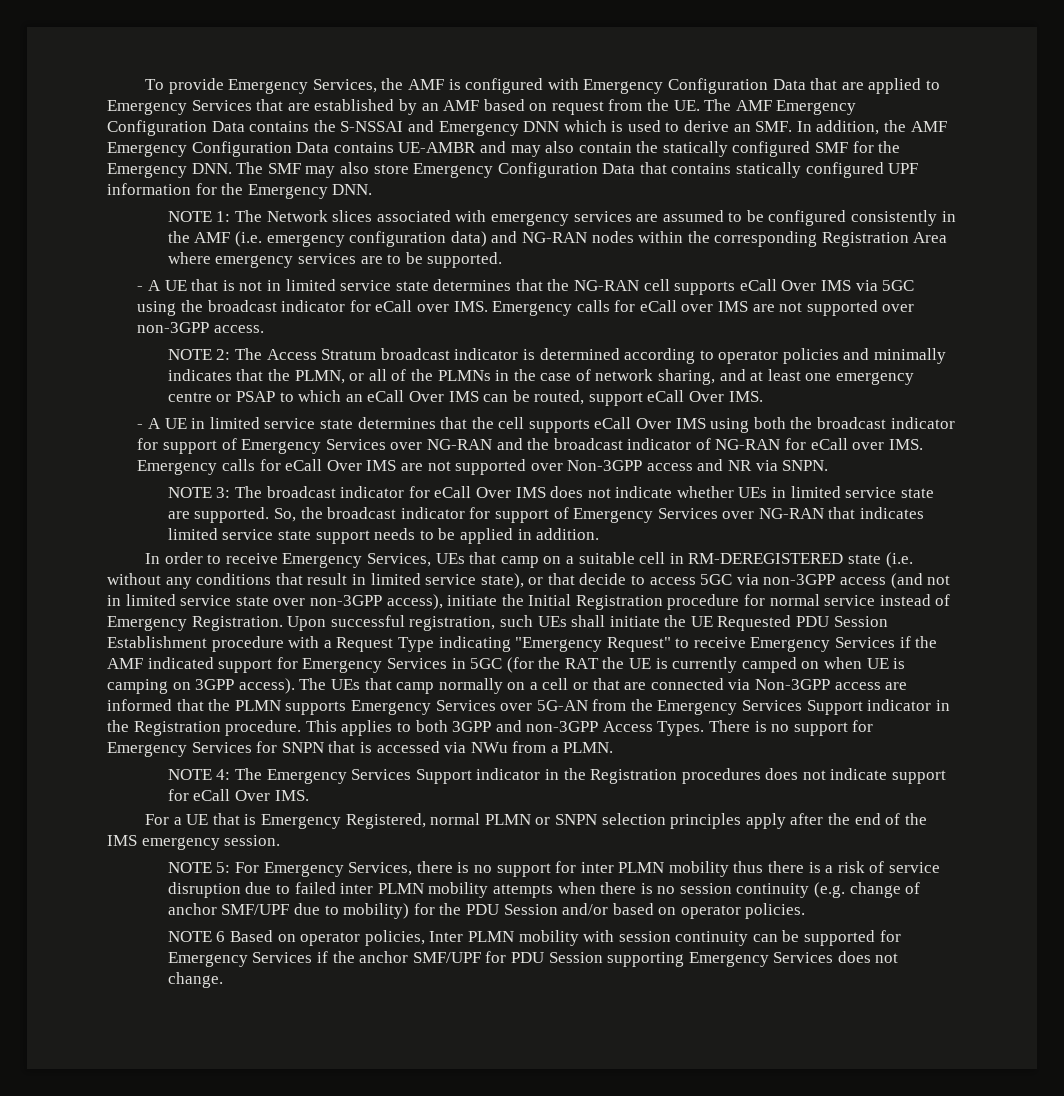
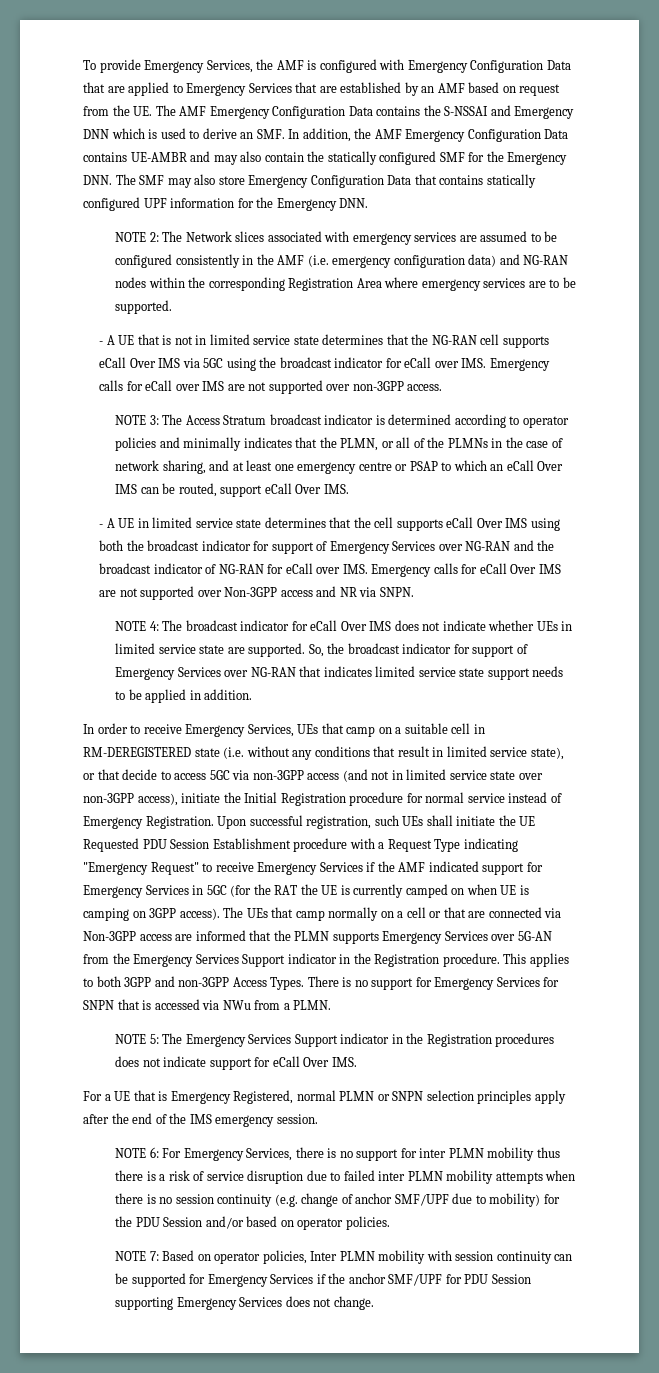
- NOTE 1: The Network slices associated with emergency services are assumed to be configured consistently in the AMF (i.e. emergency configuration data) and NG-RAN nodes within the corresponding Registration Area where emergency services are to be supported.
+ NOTE 2: The Network slices associated with emergency services are assumed to be configured consistently in the AMF (i.e. emergency configuration data) and NG-RAN nodes within the corresponding Registration Area where emergency services are to be supported.
- NOTE 2: The Access Stratum broadcast indicator is determined according to operator policies and minimally indicates that the PLMN, or all of the PLMNs in the case of network sharing, and at least one emergency centre or PSAP to which an eCall Over IMS can be routed, support eCall Over IMS.
+ NOTE 3: The Access Stratum broadcast indicator is determined according to operator policies and minimally indicates that the PLMN, or all of the PLMNs in the case of network sharing, and at least one emergency centre or PSAP to which an eCall Over IMS can be routed, support eCall Over IMS.
- NOTE 3: The broadcast indicator for eCall Over IMS does not indicate whether UEs in limited service state are supported.
+ NOTE 4: The broadcast indicator for eCall Over IMS does not indicate whether UEs in limited service state are supported.
- NOTE 4: The Emergency Services Support indicator in the Registration procedures does not indicate support for eCall Over IMS.
+ NOTE 5: The Emergency Services Support indicator in the Registration procedures does not indicate support for eCall Over IMS.
- NOTE 5: For Emergency Services, there is no support for inter PLMN mobility thus there is a risk of service disruption due to failed inter PLMN mobility attempts when there is no session continuity (e.g. change of anchor SMF/UPF due to mobility) for the PDU Session and/or based on operator policies.
+ NOTE 6: For Emergency Services, there is no support for inter PLMN mobility thus there is a risk of service disruption due to failed inter PLMN mobility attempts when there is no session continuity (e.g. change of anchor SMF/UPF due to mobility) for the PDU Session and/or based on operator policies.
- NOTE 6 Based on operator policies, Inter PLMN mobility with session continuity can be supported for Emergency Services if the anchor SMF/UPF for PDU Session supporting Emergency Services does not change.
+ NOTE 7: Based on operator policies, Inter PLMN mobility with session continuity can be supported for Emergency Services if the anchor SMF/UPF for PDU Session supporting Emergency Services does not change.

